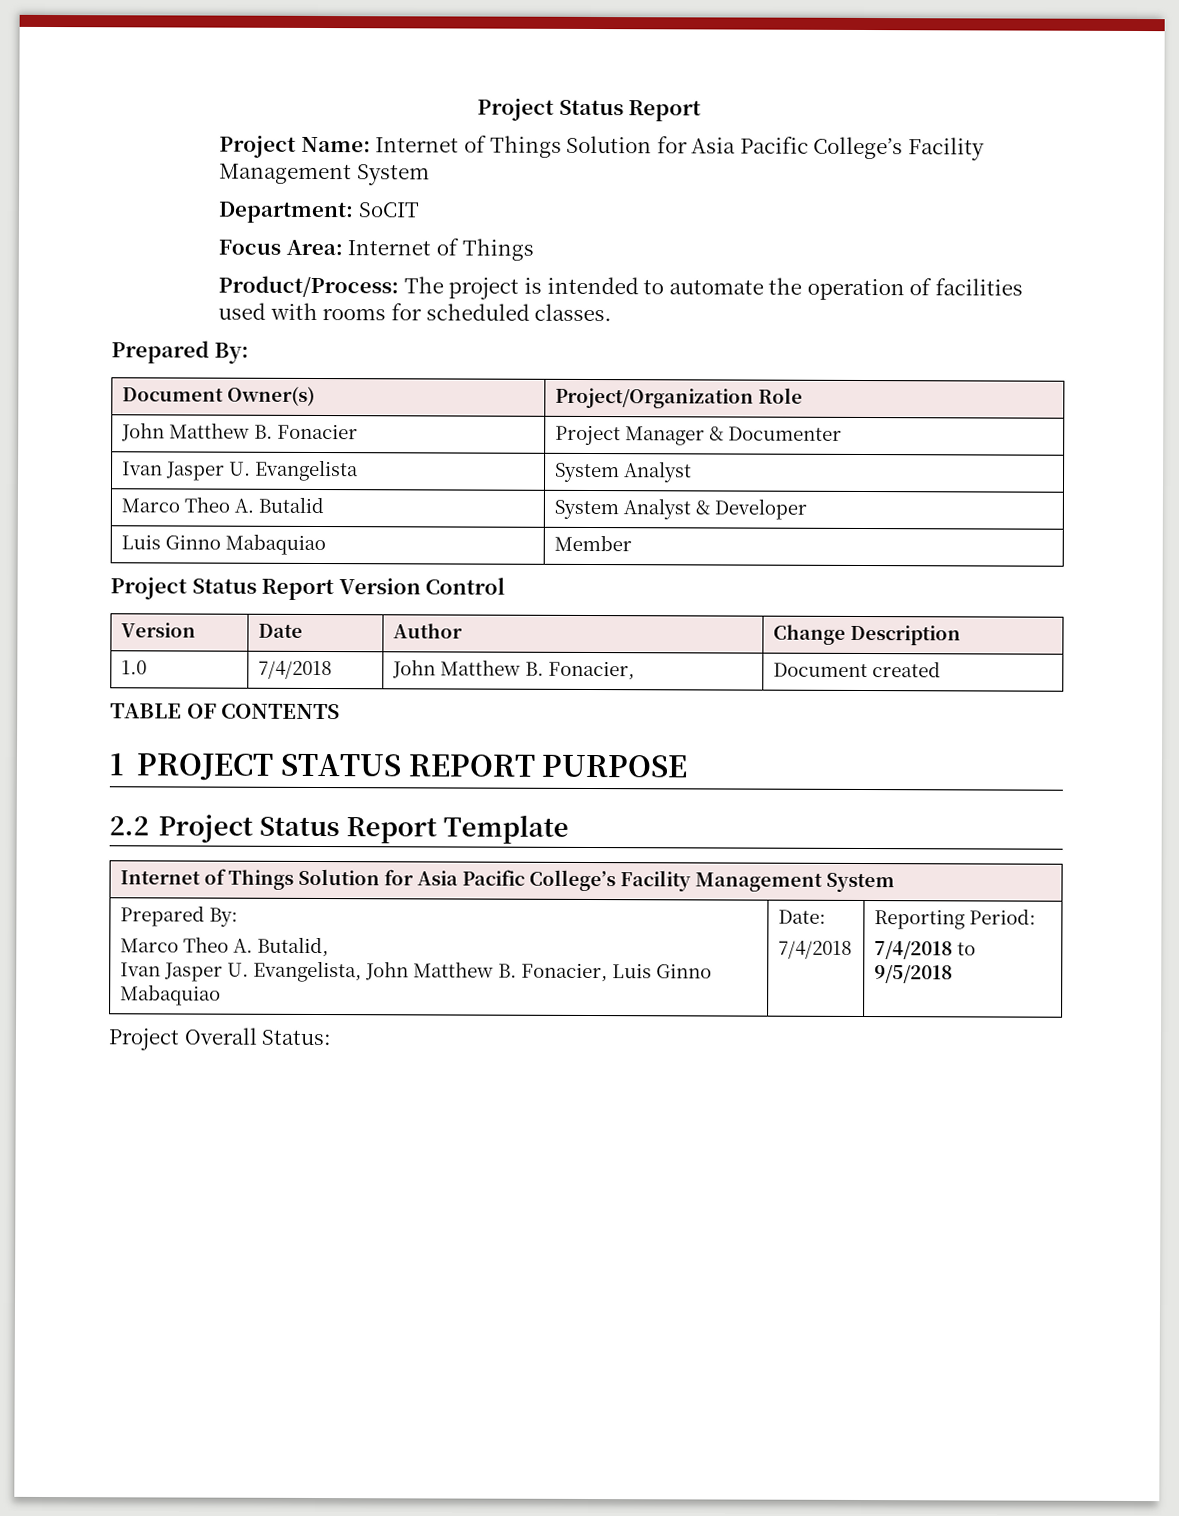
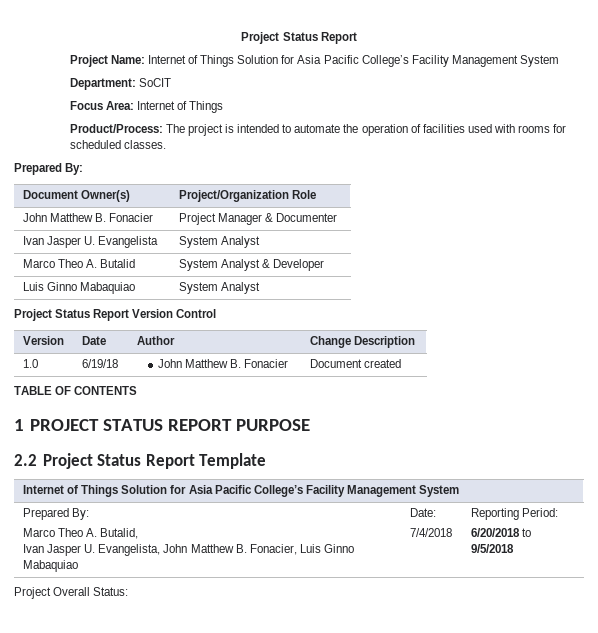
- Luis Ginno Mabaquiao | Member
+ Luis Ginno Mabaquiao | System Analyst
- 1.0 | 7/4/2018 | John Matthew B. Fonacier, | Document created
+ 1.0 | 6/19/18 | John Matthew B. Fonacier | Document created
  2.2 Project Status Report Template
  Internet of Things Solution for Asia Pacific College’s Facility Management System
  Prepared By:
  Marco Theo A. Butalid,
  Ivan Jasper U. Evangelista, John Matthew B. Fonacier, Luis Ginno Mabaquiao | Date:
  7/4/2018 | Reporting Period:
- 7/4/2018 to 9/5/2018
+ 6/20/2018 to 9/5/2018

